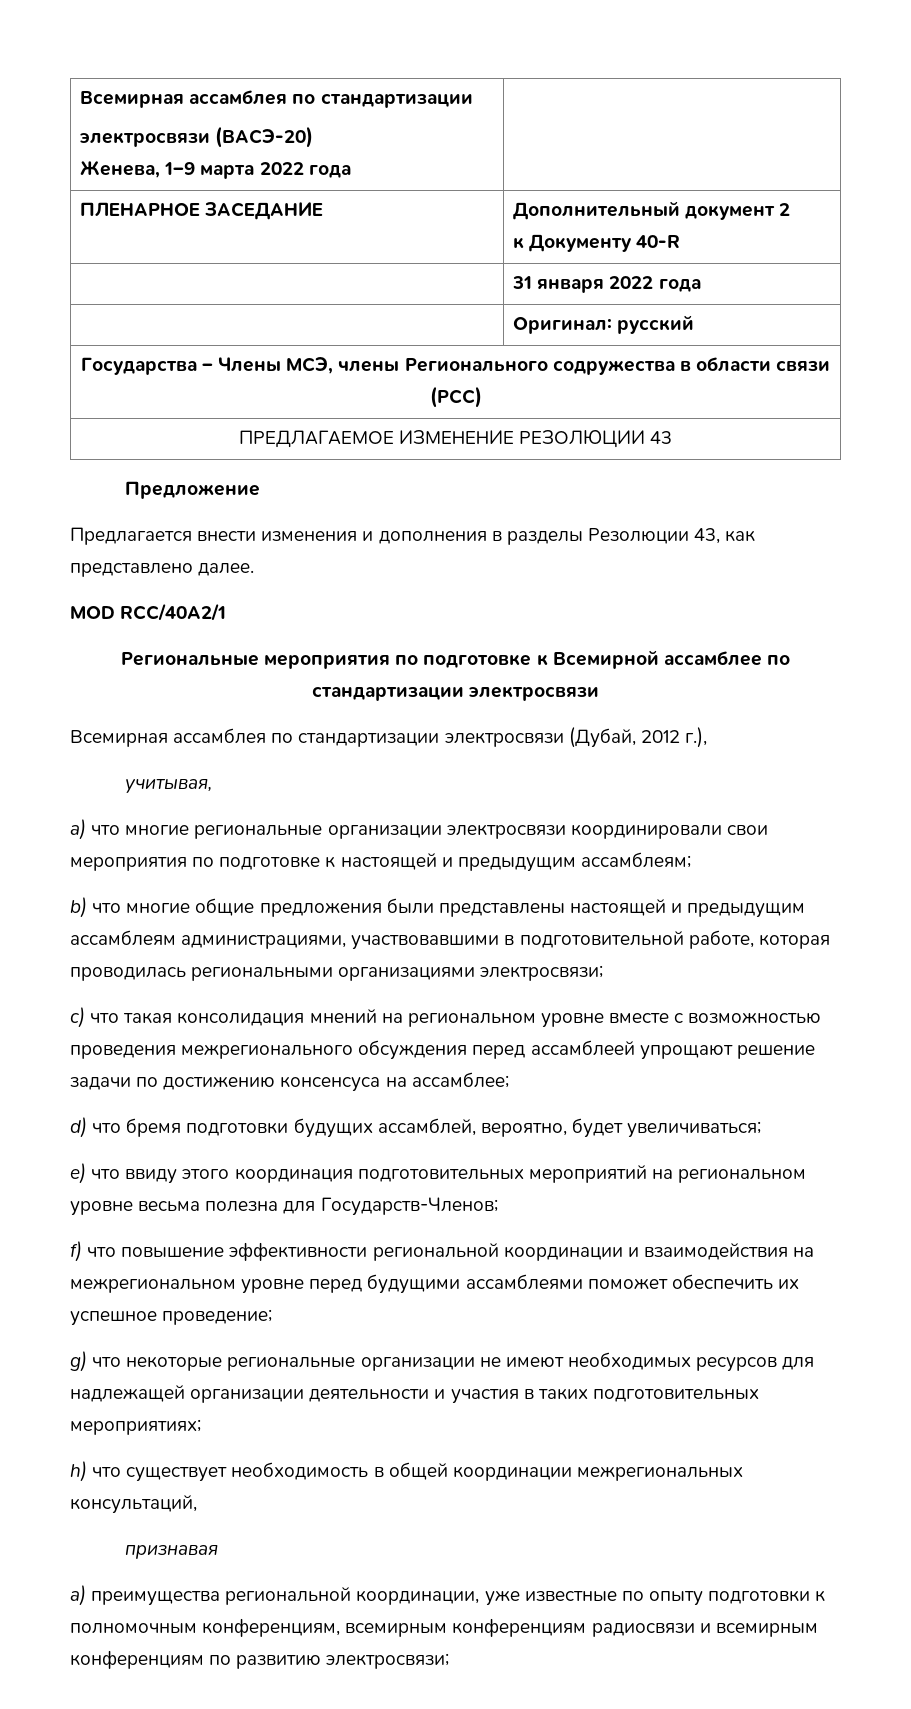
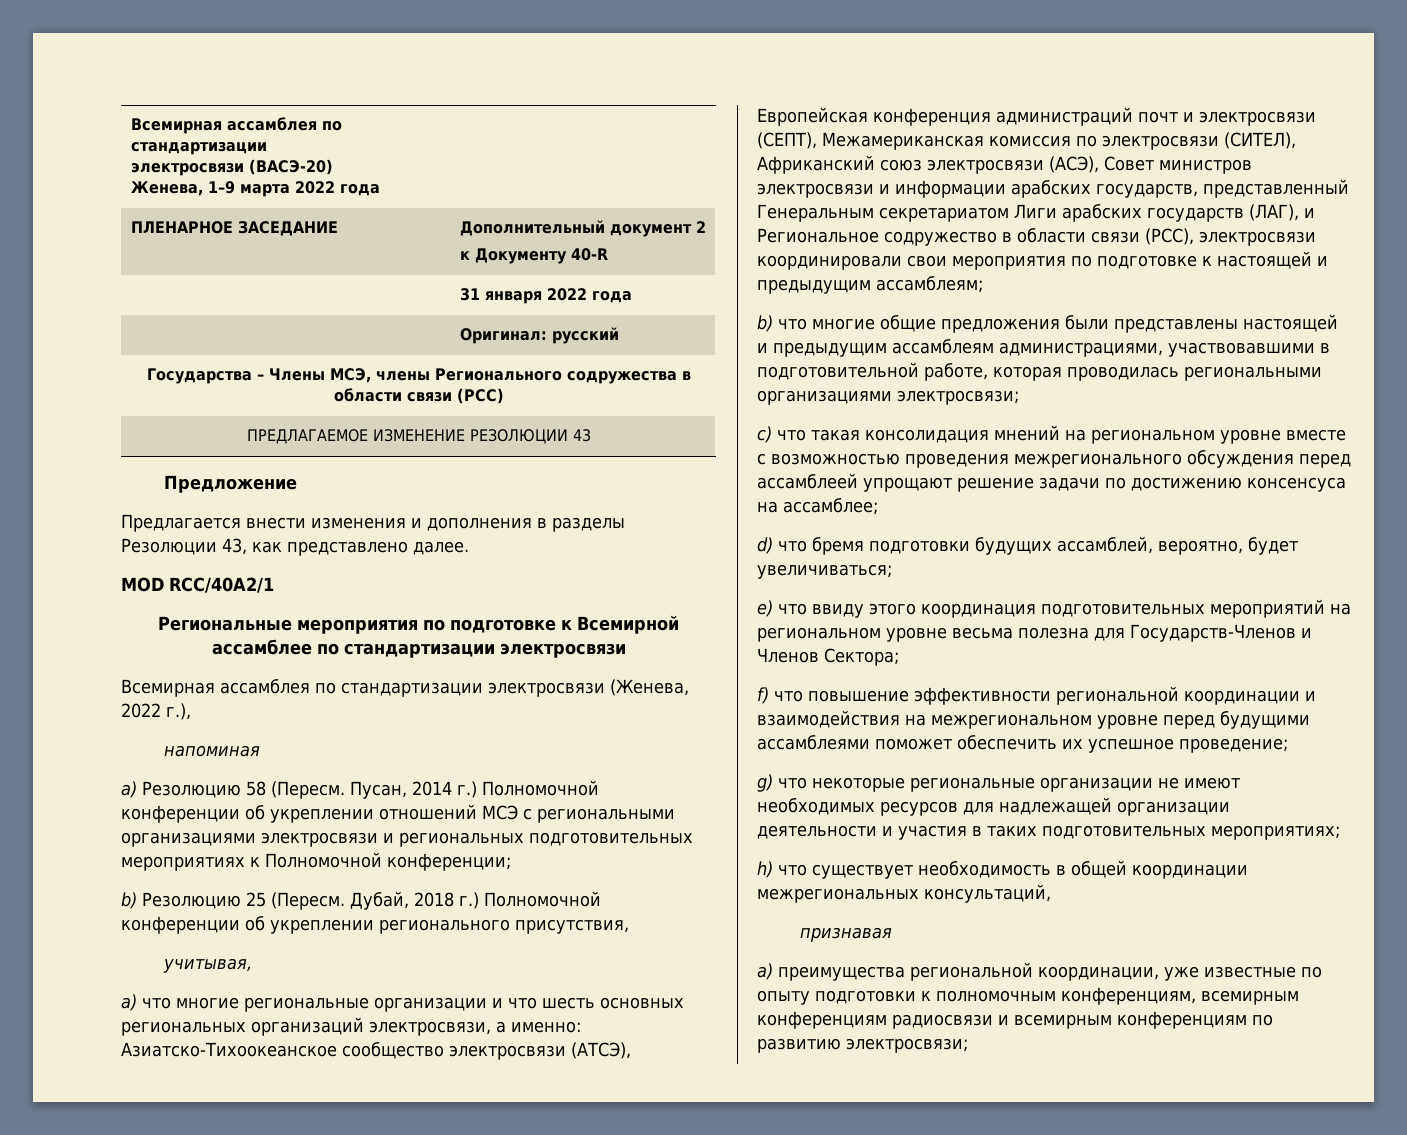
- Всемирная ассамблея по стандартизации электросвязи (Дубай, 2012 г.),
+ Всемирная ассамблея по стандартизации электросвязи (Женева, 2022 г.),
+ напоминая
+ a) Резолюцию 58 (Пересм. Пусан, 2014 г.) Полномочной конференции об укреплении отношений МСЭ с региональными организациями электросвязи и региональных подготовительных мероприятиях к Полномочной конференции;
+ b) Резолюцию 25 (Пересм. Дубай, 2018 г.) Полномочной конференции об укреплении регионального присутствия,
- a) что многие региональные организации электросвязи координировали свои мероприятия по подготовке к настоящей и предыдущим ассамблеям;
+ a) что многие региональные организации и что шесть основных региональных организаций электросвязи, а именно: Азиатско-Тихоокеанское сообщество электросвязи (АТСЭ), Европейская конференция администраций почт и электросвязи (СЕПТ), Межамериканская комиссия по электросвязи (СИТЕЛ), Африканский союз электросвязи (АСЭ), Совет министров электросвязи и информации арабских государств, представленный Генеральным секретариатом Лиги арабских государств (ЛАГ), и Региональное содружество в области связи (РСС), электросвязи координировали свои мероприятия по подготовке к настоящей и предыдущим ассамблеям;
- e) что ввиду этого координация подготовительных мероприятий на региональном уровне весьма полезна для Государств-Членов;
+ e) что ввиду этого координация подготовительных мероприятий на региональном уровне весьма полезна для Государств-Членов и Членов Сектора;

